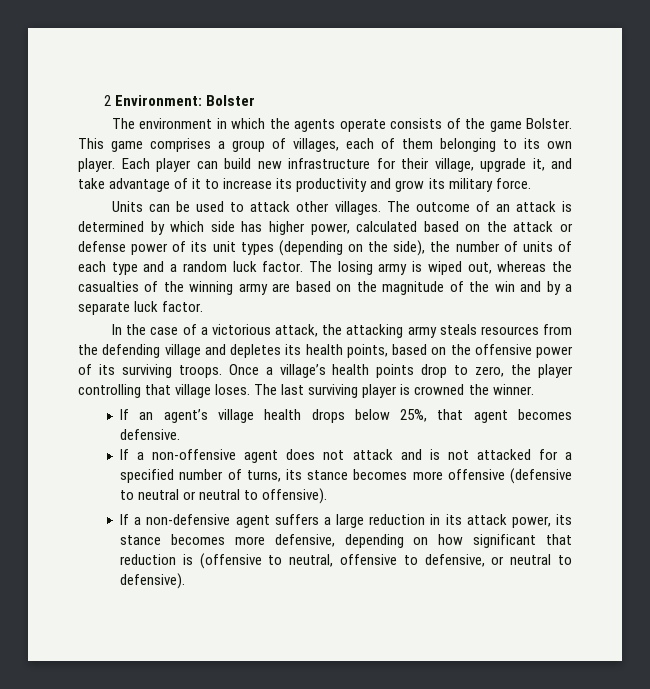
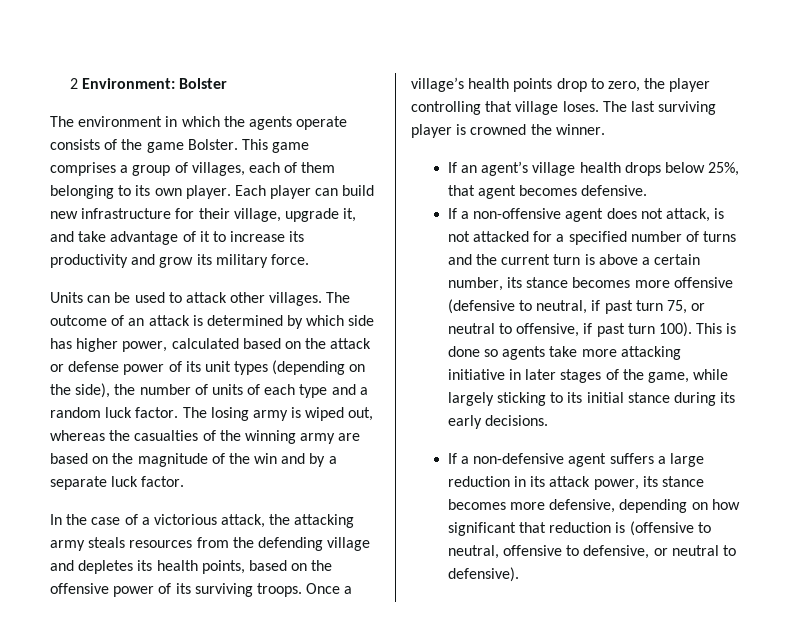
- If a non-offensive agent does not attack and is not attacked for a specified number of turns, its stance becomes more offensive (defensive to neutral or neutral to offensive).
+ If a non-offensive agent does not attack, is not attacked for a specified number of turns and the current turn is above a certain number, its stance becomes more offensive (defensive to neutral, if past turn 75, or neutral to offensive, if past turn 100). This is done so agents take more attacking initiative in later stages of the game, while largely sticking to its initial stance during its early decisions.

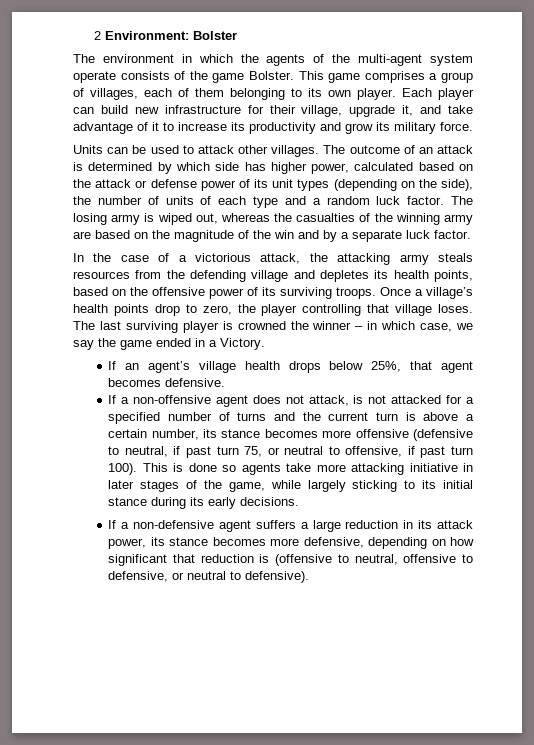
- The environment in which the agents operate consists of the game Bolster.
+ The environment in which the agents of the multi-agent system operate consists of the game Bolster.
- The last surviving player is crowned the winner.
+ The last surviving player is crowned the winner – in which case, we say the game ended in a Victory.

